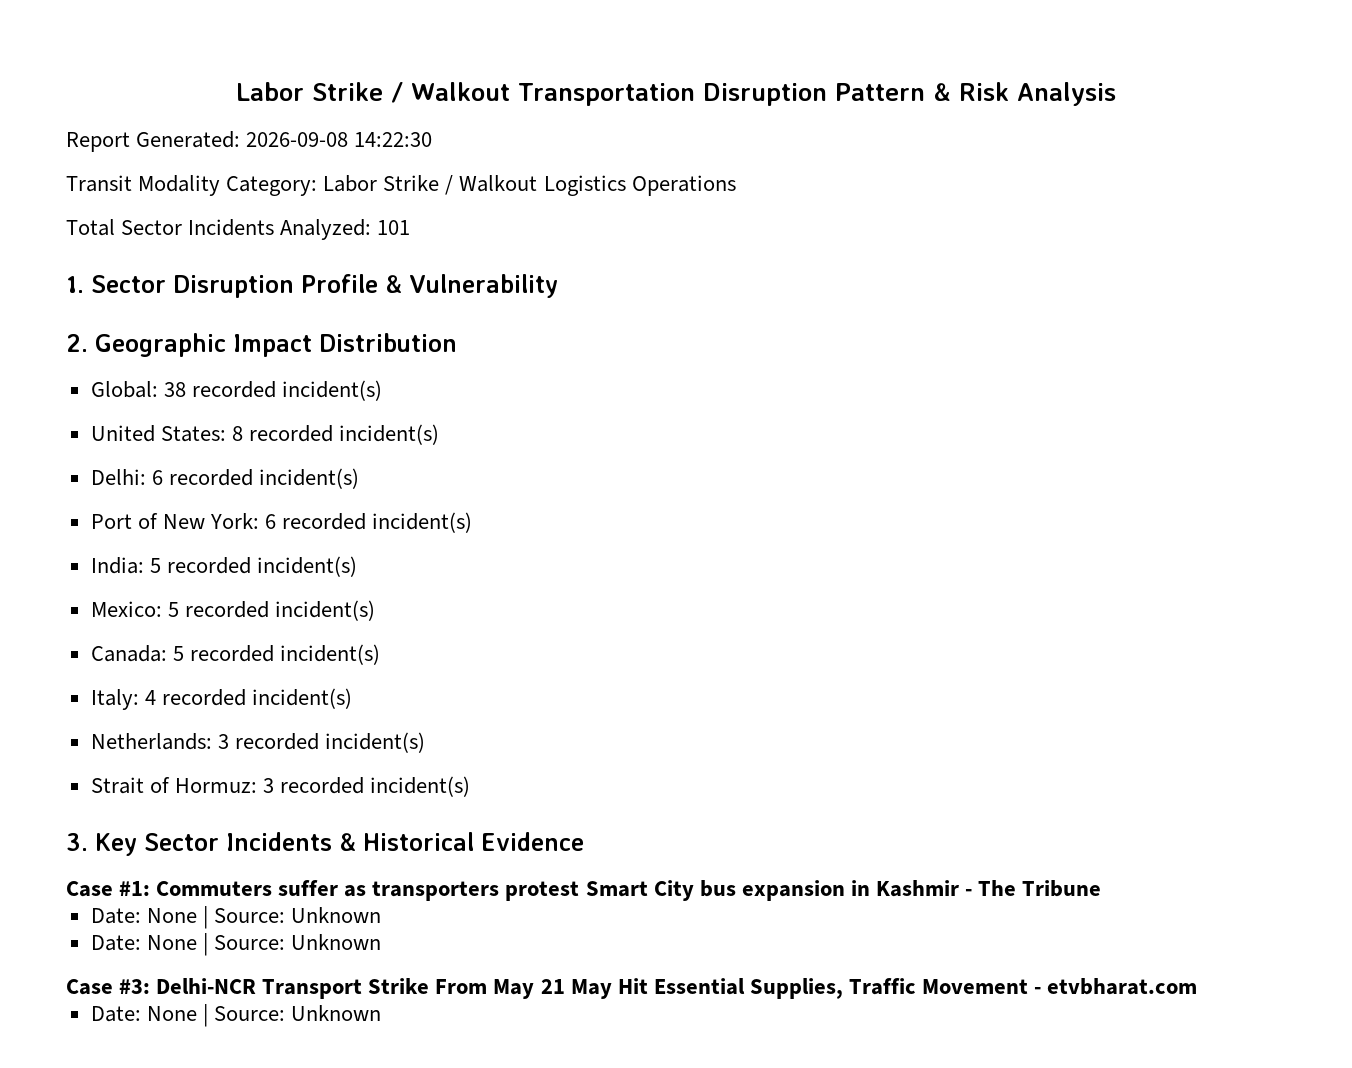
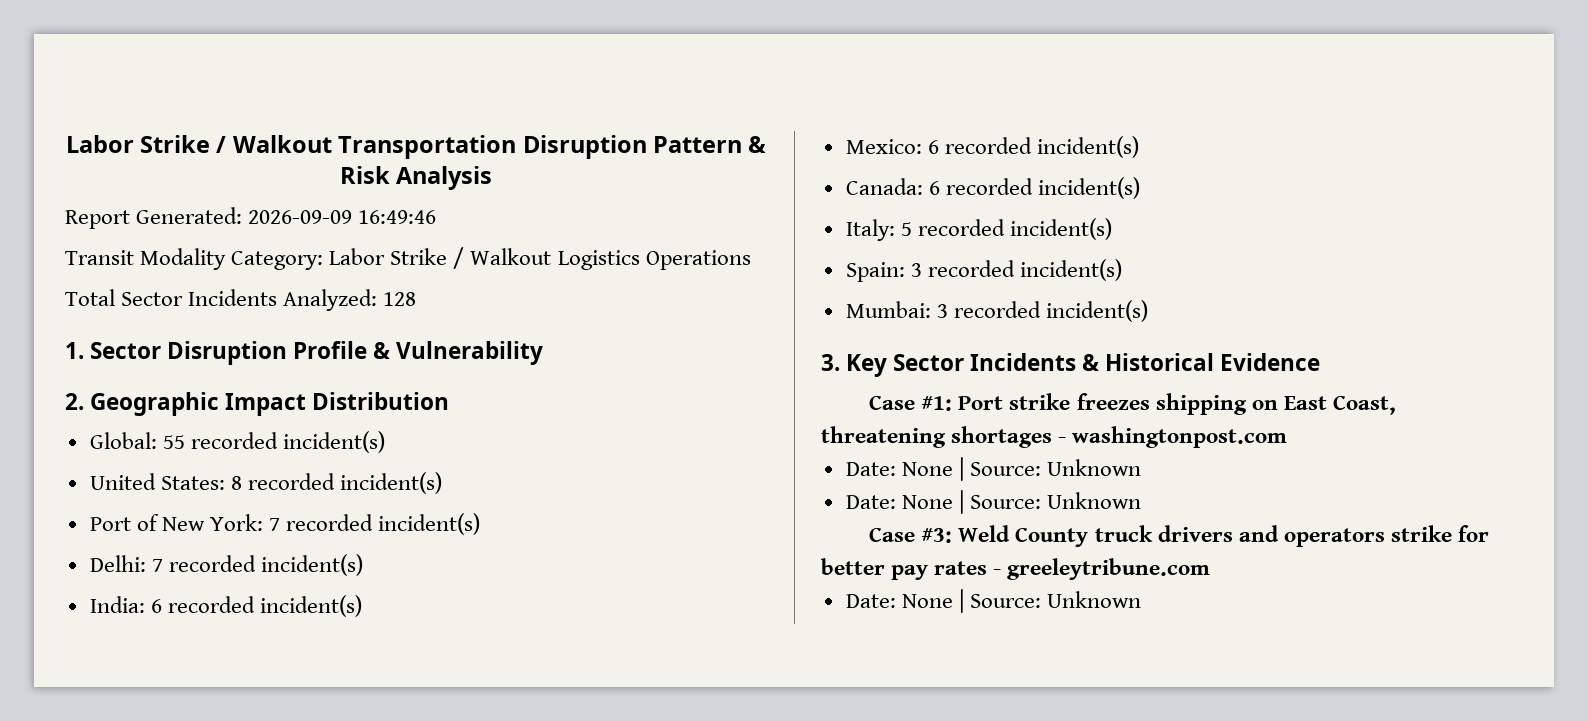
- Report Generated: 2026-09-08 14:22:30
+ Report Generated: 2026-09-09 16:49:46
- Total Sector Incidents Analyzed: 101
+ Total Sector Incidents Analyzed: 128
- Global: 38 recorded incident(s)
+ Global: 55 recorded incident(s)
- Delhi: 6 recorded incident(s)
- Port of New York: 6 recorded incident(s)
- India: 5 recorded incident(s)
- Mexico: 5 recorded incident(s)
- Canada: 5 recorded incident(s)
- Italy: 4 recorded incident(s)
- Netherlands: 3 recorded incident(s)
- Strait of Hormuz: 3 recorded incident(s)
+ Port of New York: 7 recorded incident(s)
+ Delhi: 7 recorded incident(s)
+ India: 6 recorded incident(s)
+ Mexico: 6 recorded incident(s)
+ Canada: 6 recorded incident(s)
+ Italy: 5 recorded incident(s)
+ Spain: 3 recorded incident(s)
+ Mumbai: 3 recorded incident(s)
- Case #1: Commuters suffer as transporters protest Smart City bus expansion in Kashmir - The Tribune
+ Case #1: Port strike freezes shipping on East Coast, threatening shortages - washingtonpost.com
- Case #3: Delhi-NCR Transport Strike From May 21 May Hit Essential Supplies, Traffic Movement - etvbharat.com
+ Case #3: Weld County truck drivers and operators strike for better pay rates - greeleytribune.com

